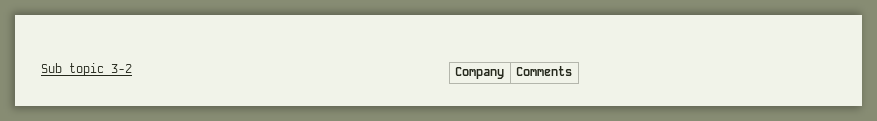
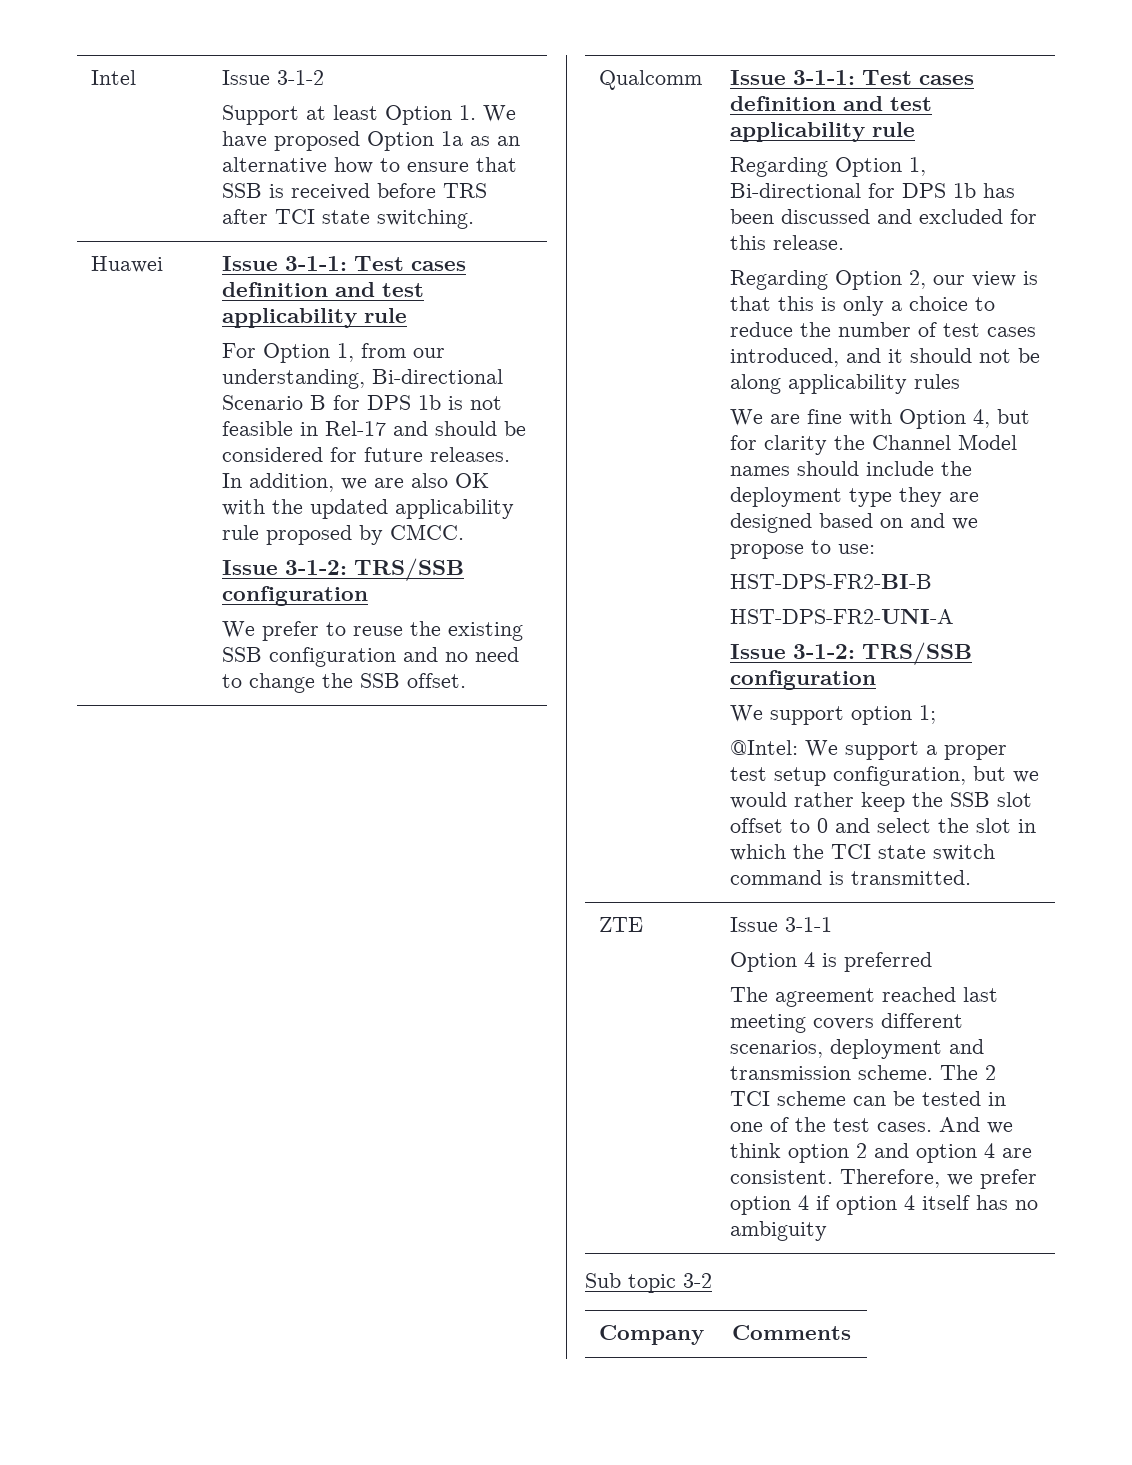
+ Intel | Issue 3-1-2
+ Support at least Option 1. We have proposed Option 1a as an alternative how to ensure that SSB is received before TRS after TCI state switching.
+ Huawei | Issue 3-1-1: Test cases definition and test applicability rule
+ For Option 1, from our understanding, Bi-directional Scenario B for DPS 1b is not feasible in Rel-17 and should be considered for future releases. In addition, we are also OK with the updated applicability rule proposed by CMCC.
+ Issue 3-1-2: TRS/SSB configuration
+ We prefer to reuse the existing SSB configuration and no need to change the SSB offset.
+ Qualcomm | Issue 3-1-1: Test cases definition and test applicability rule
+ Regarding Option 1, Bi-directional for DPS 1b has been discussed and excluded for this release.
+ Regarding Option 2, our view is that this is only a choice to reduce the number of test cases introduced, and it should not be along applicability rules
+ We are fine with Option 4, but for clarity the Channel Model names should include the deployment type they are designed based on and we propose to use:
+ HST-DPS-FR2-BI-B
+ HST-DPS-FR2-UNI-A
+ Issue 3-1-2: TRS/SSB configuration
+ We support option 1;
+ @Intel: We support a proper test setup configuration, but we would rather keep the SSB slot offset to 0 and select the slot in which the TCI state switch command is transmitted.
+ ZTE | Issue 3-1-1
+ Option 4 is preferred
+ The agreement reached last meeting covers different scenarios, deployment and transmission scheme. The 2 TCI scheme can be tested in one of the test cases. And we think option 2 and option 4 are consistent. Therefore, we prefer option 4 if option 4 itself has no ambiguity

